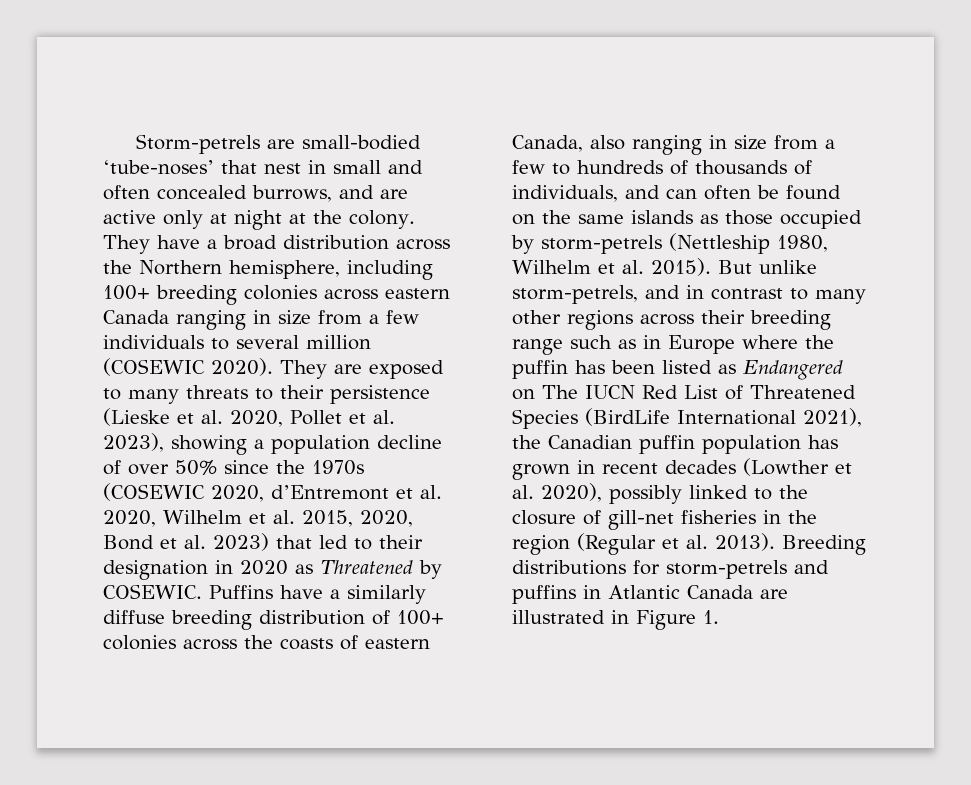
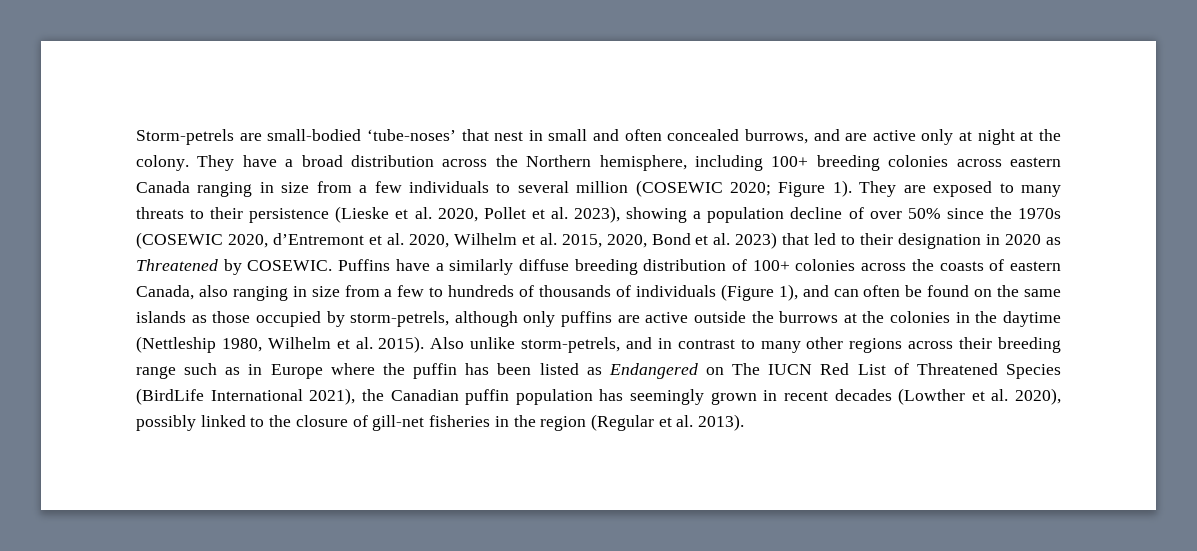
- They have a broad distribution across the Northern hemisphere, including 100+ breeding colonies across eastern Canada ranging in size from a few individuals to several million (COSEWIC 2020).
+ They have a broad distribution across the Northern hemisphere, including 100+ breeding colonies across eastern Canada ranging in size from a few individuals to several million (COSEWIC 2020; Figure 1).
- Puffins have a similarly diffuse breeding distribution of 100+ colonies across the coasts of eastern Canada, also ranging in size from a few to hundreds of thousands of individuals, and can often be found on the same islands as those occupied by storm-petrels (Nettleship 1980, Wilhelm et al. 2015).
+ Puffins have a similarly diffuse breeding distribution of 100+ colonies across the coasts of eastern Canada, also ranging in size from a few to hundreds of thousands of individuals (Figure 1), and can often be found on the same islands as those occupied by storm-petrels, although only puffins are active outside the burrows at the colonies in the daytime (Nettleship 1980, Wilhelm et al. 2015).
- But unlike storm-petrels, and in contrast to many other regions across their breeding range such as in Europe where the puffin has been listed as Endangered on The IUCN Red List of Threatened Species (BirdLife International 2021), the Canadian puffin population has grown in recent decades (Lowther et al. 2020), possibly linked to the closure of gill-net fisheries in the region (Regular et al. 2013). Breeding distributions for storm-petrels and puffins in Atlantic Canada are illustrated in Figure 1.
+ Also unlike storm-petrels, and in contrast to many other regions across their breeding range such as in Europe where the puffin has been listed as Endangered on The IUCN Red List of Threatened Species (BirdLife International 2021), the Canadian puffin population has seemingly grown in recent decades (Lowther et al. 2020), possibly linked to the closure of gill-net fisheries in the region (Regular et al. 2013).

